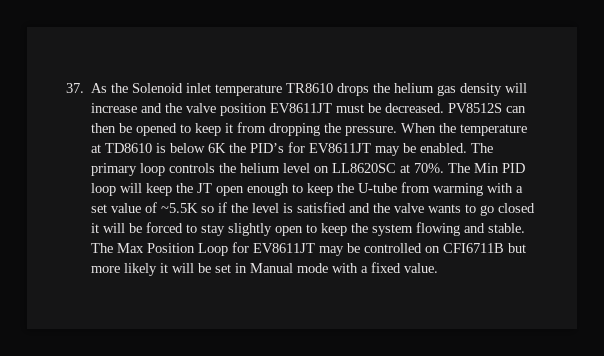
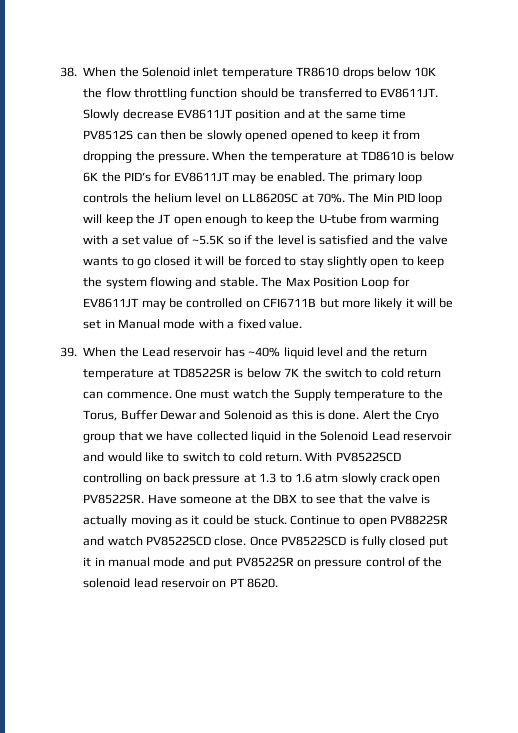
- 37. As the Solenoid inlet temperature TR8610 drops the helium gas density will increase and the valve position EV8611JT must be decreased. PV8512S can then be opened to keep it from dropping the pressure.
+ 38. When the Solenoid inlet temperature TR8610 drops below 10K the flow throttling function should be transferred to EV8611JT. Slowly decrease EV8611JT position and at the same time PV8512S can then be slowly opened opened to keep it from dropping the pressure.
+ 39. When the Lead reservoir has ~40% liquid level and the return temperature at TD8522SR is below 7K the switch to cold return can commence. One must watch the Supply temperature to the Torus, Buffer Dewar and Solenoid as this is done. Alert the Cryo group that we have collected liquid in the Solenoid Lead reservoir and would like to switch to cold return. With PV8522SCD controlling on back pressure at 1.3 to 1.6 atm slowly crack open PV8522SR. Have someone at the DBX to see that the valve is actually moving as it could be stuck. Continue to open PV8822SR and watch PV8522SCD close. Once PV8522SCD is fully closed put it in manual mode and put PV8522SR on pressure control of the solenoid lead reservoir on PT 8620.

